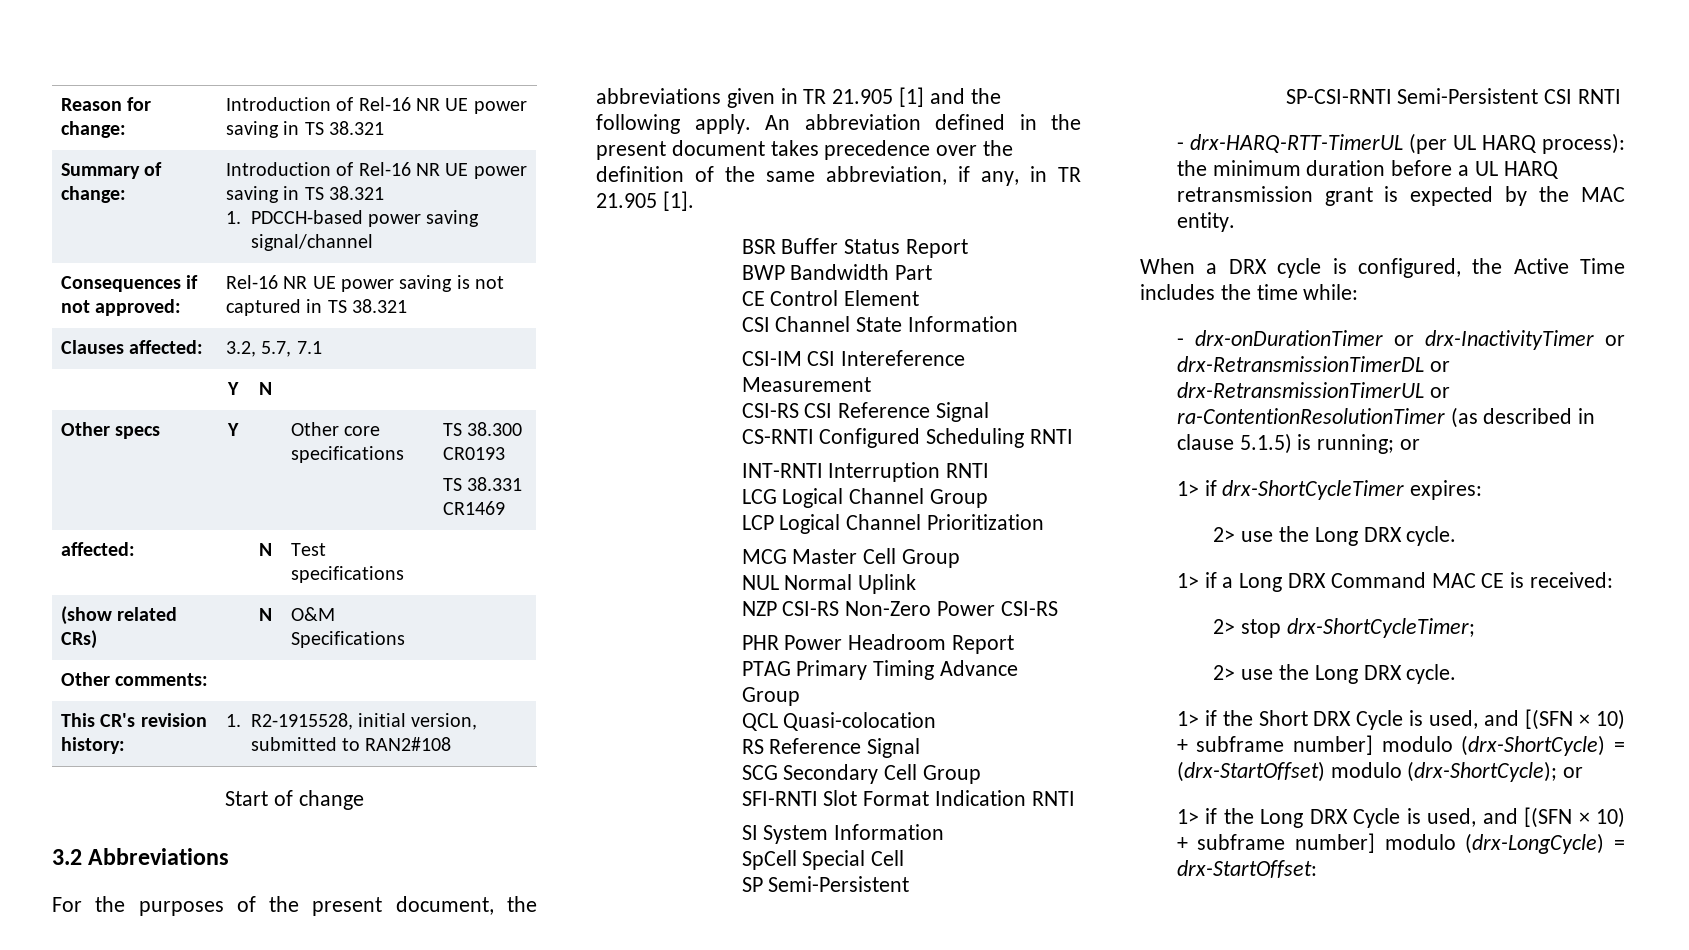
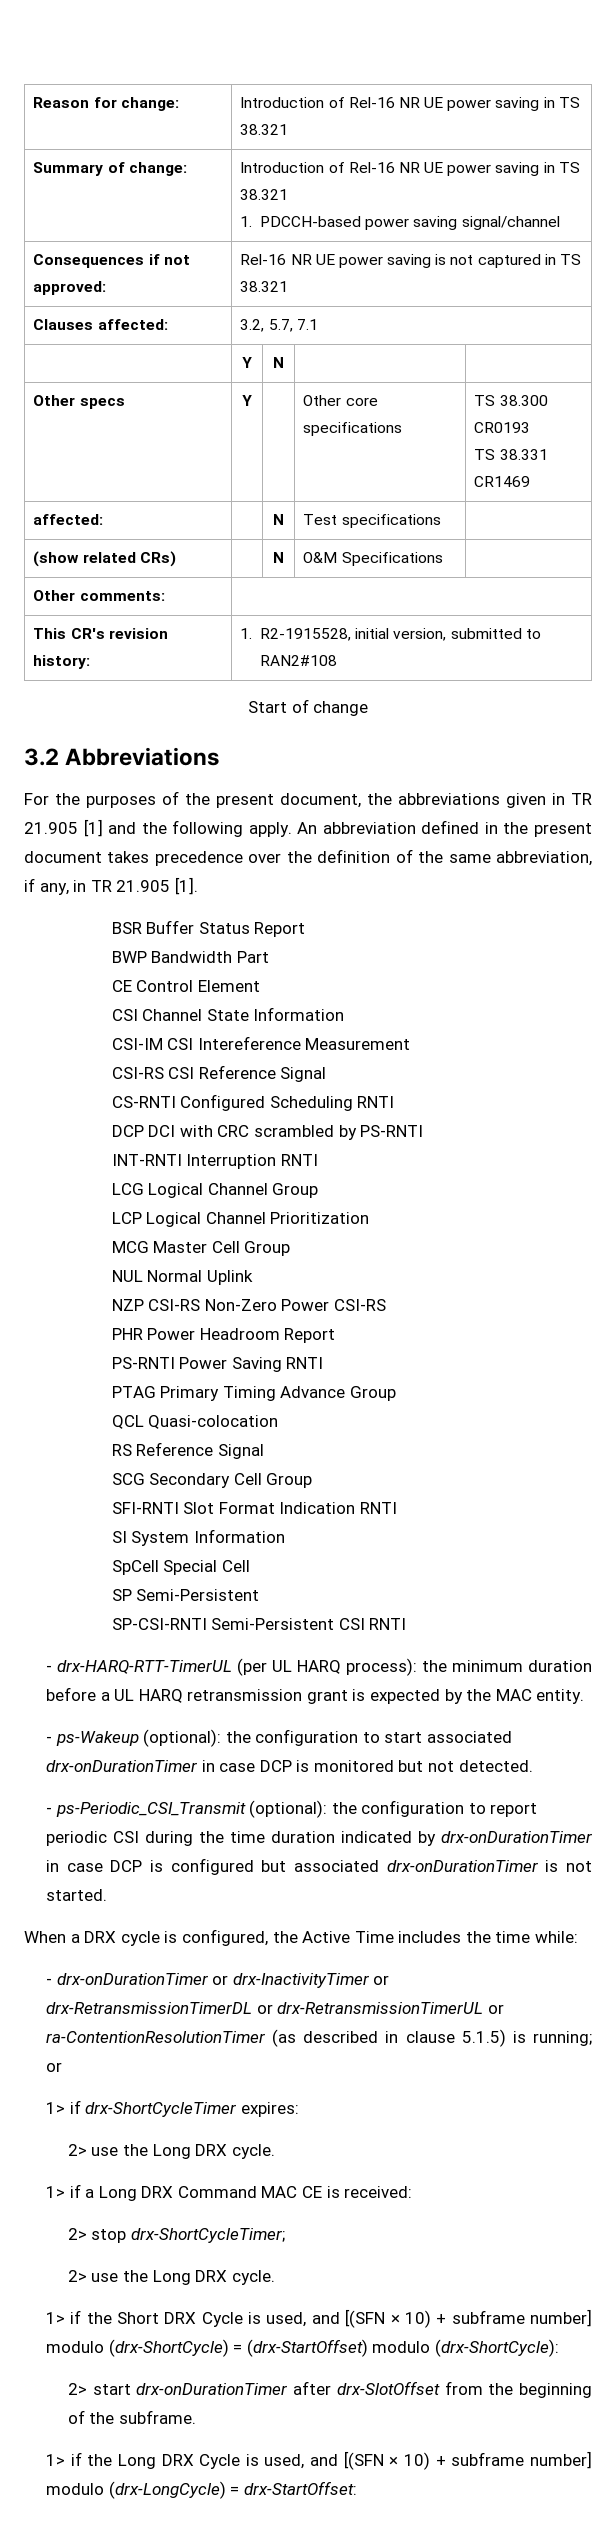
+ DCP DCI with CRC scrambled by PS-RNTI
+ PS-RNTI Power Saving RNTI
+ - ps-Wakeup (optional): the configuration to start associated drx-onDurationTimer in case DCP is monitored but not detected.
+ - ps-Periodic_CSI_Transmit (optional): the configuration to report periodic CSI during the time duration indicated by drx-onDurationTimer in case DCP is configured but associated drx-onDurationTimer is not started.
- 1> if the Short DRX Cycle is used, and [(SFN × 10) + subframe number] modulo (drx-ShortCycle) = (drx-StartOffset) modulo (drx-ShortCycle); or
+ 1> if the Short DRX Cycle is used, and [(SFN × 10) + subframe number] modulo (drx-ShortCycle) = (drx-StartOffset) modulo (drx-ShortCycle):
+ 2> start drx-onDurationTimer after drx-SlotOffset from the beginning of the subframe.

